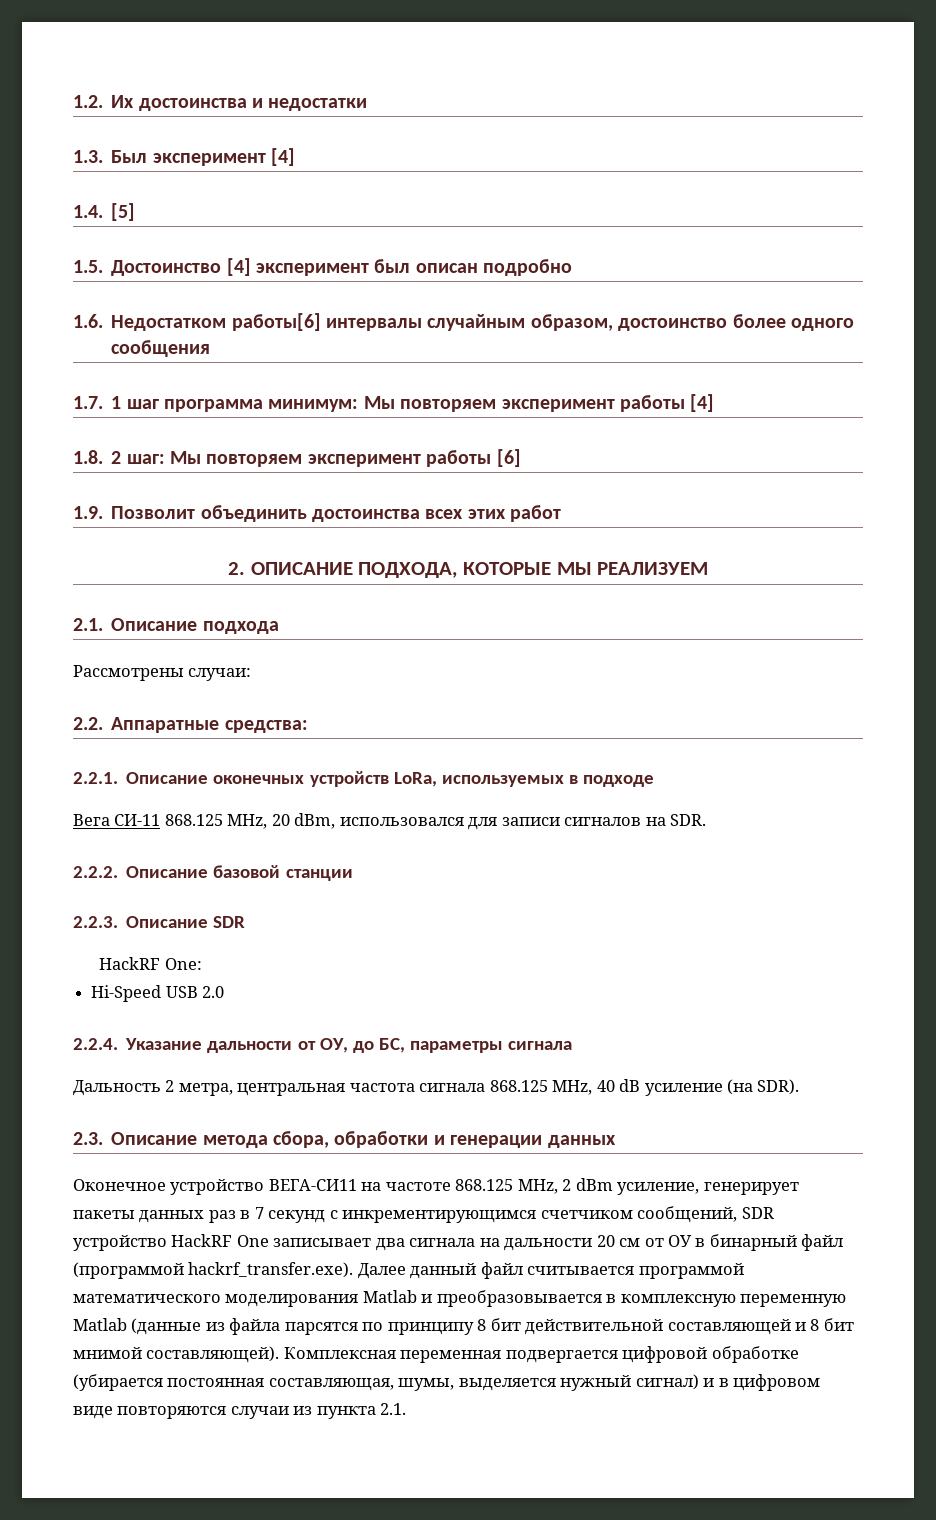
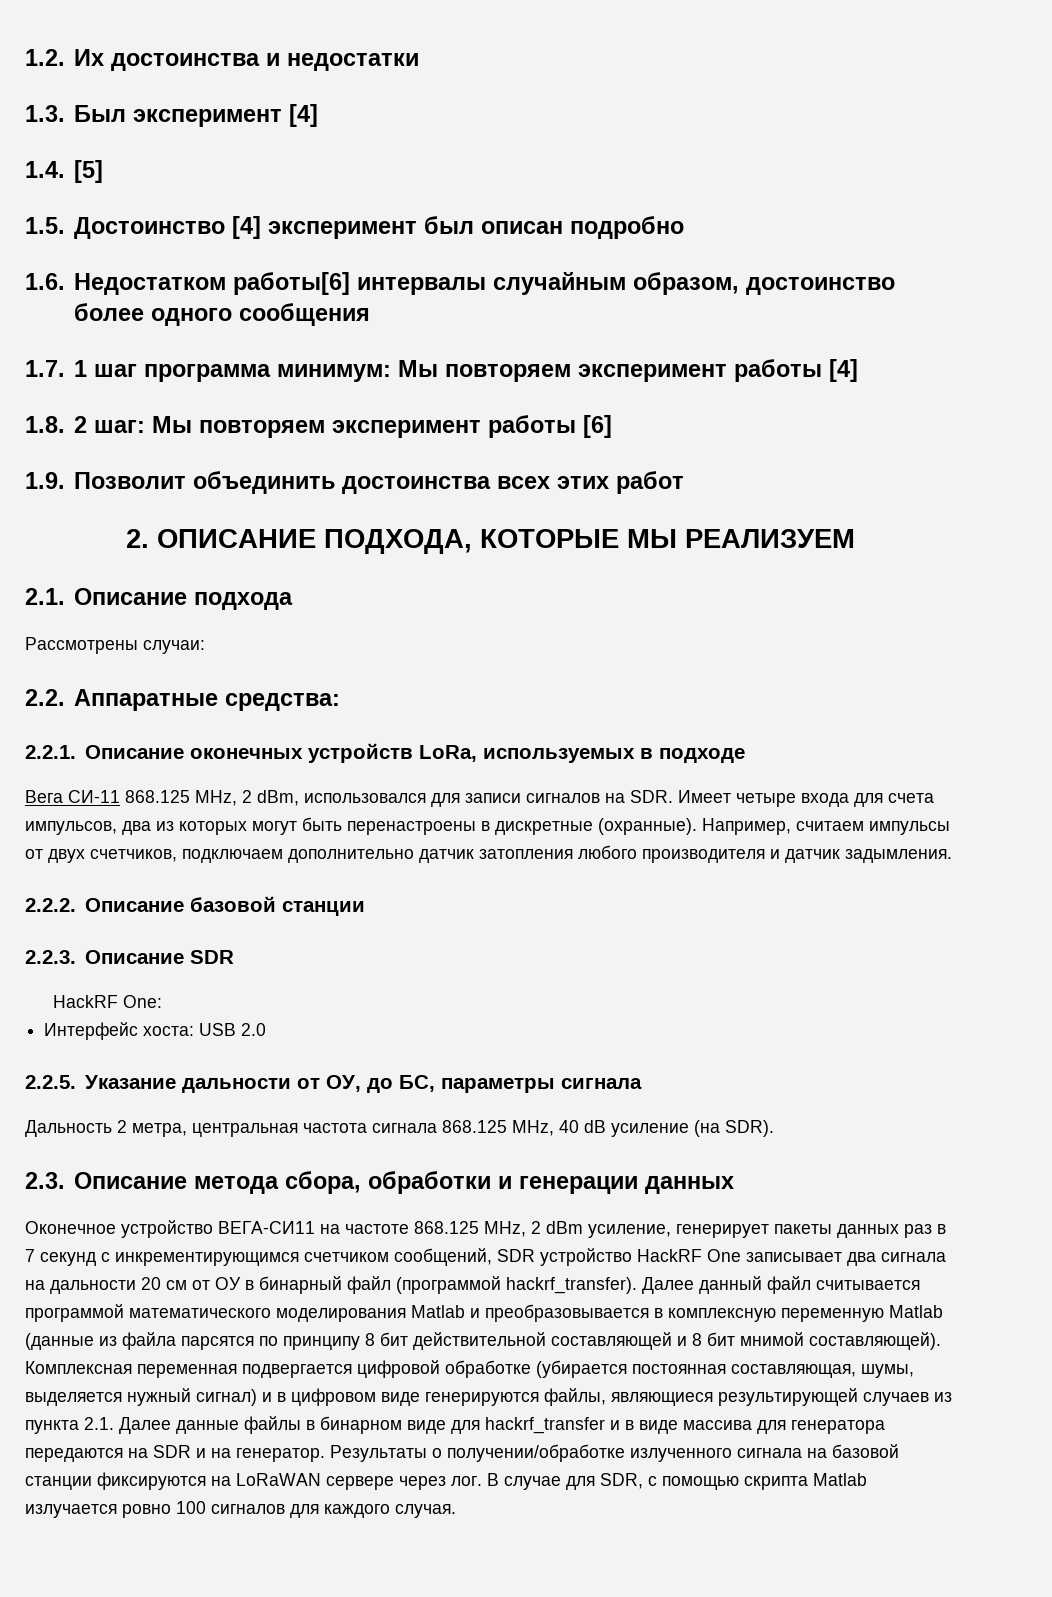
- Вега СИ-11 868.125 MHz, 20 dBm, использовался для записи сигналов на SDR.
+ Вега СИ-11 868.125 MHz, 2 dBm, использовался для записи сигналов на SDR. Имеет четыре входа для счета импульсов, два из которых могут быть перенастроены в дискретные (охранные). Например, считаем импульсы от двух счетчиков, подключаем дополнительно датчик затопления любого производителя и датчик задымления.
- Hi-Speed USB 2.0
+ Интерфейс хоста: USB 2.0
- 2.2.4. Указание дальности от ОУ, до БС, параметры сигнала
+ 2.2.5. Указание дальности от ОУ, до БС, параметры сигнала
- Оконечное устройство ВЕГА-СИ11 на частоте 868.125 MHz, 2 dBm усиление, генерирует пакеты данных раз в 7 секунд с инкрементирующимся счетчиком сообщений, SDR устройство HackRF One записывает два сигнала на дальности 20 см от ОУ в бинарный файл (программой hackrf_transfer.exe). Далее данный файл считывается программой математического моделирования Matlab и преобразовывается в комплексную переменную Matlab (данные из файла парсятся по принципу 8 бит действительной составляющей и 8 бит мнимой составляющей).
+ Оконечное устройство ВЕГА-СИ11 на частоте 868.125 MHz, 2 dBm усиление, генерирует пакеты данных раз в 7 секунд с инкрементирующимся счетчиком сообщений, SDR устройство HackRF One записывает два сигнала на дальности 20 см от ОУ в бинарный файл (программой hackrf_transfer). Далее данный файл считывается программой математического моделирования Matlab и преобразовывается в комплексную переменную Matlab (данные из файла парсятся по принципу 8 бит действительной составляющей и 8 бит мнимой составляющей).
- Комплексная переменная подвергается цифровой обработке (убирается постоянная составляющая, шумы, выделяется нужный сигнал) и в цифровом виде повторяются случаи из пункта 2.1.
+ Комплексная переменная подвергается цифровой обработке (убирается постоянная составляющая, шумы, выделяется нужный сигнал) и в цифровом виде генерируются файлы, являющиеся результирующей случаев из пункта 2.1. Далее данные файлы в бинарном виде для hackrf_transfer и в виде массива для генератора передаются на SDR и на генератор. Результаты о получении/обработке излученного сигнала на базовой станции фиксируются на LoRaWAN сервере через лог. В случае для SDR, с помощью скрипта Matlab излучается ровно 100 сигналов для каждого случая.

